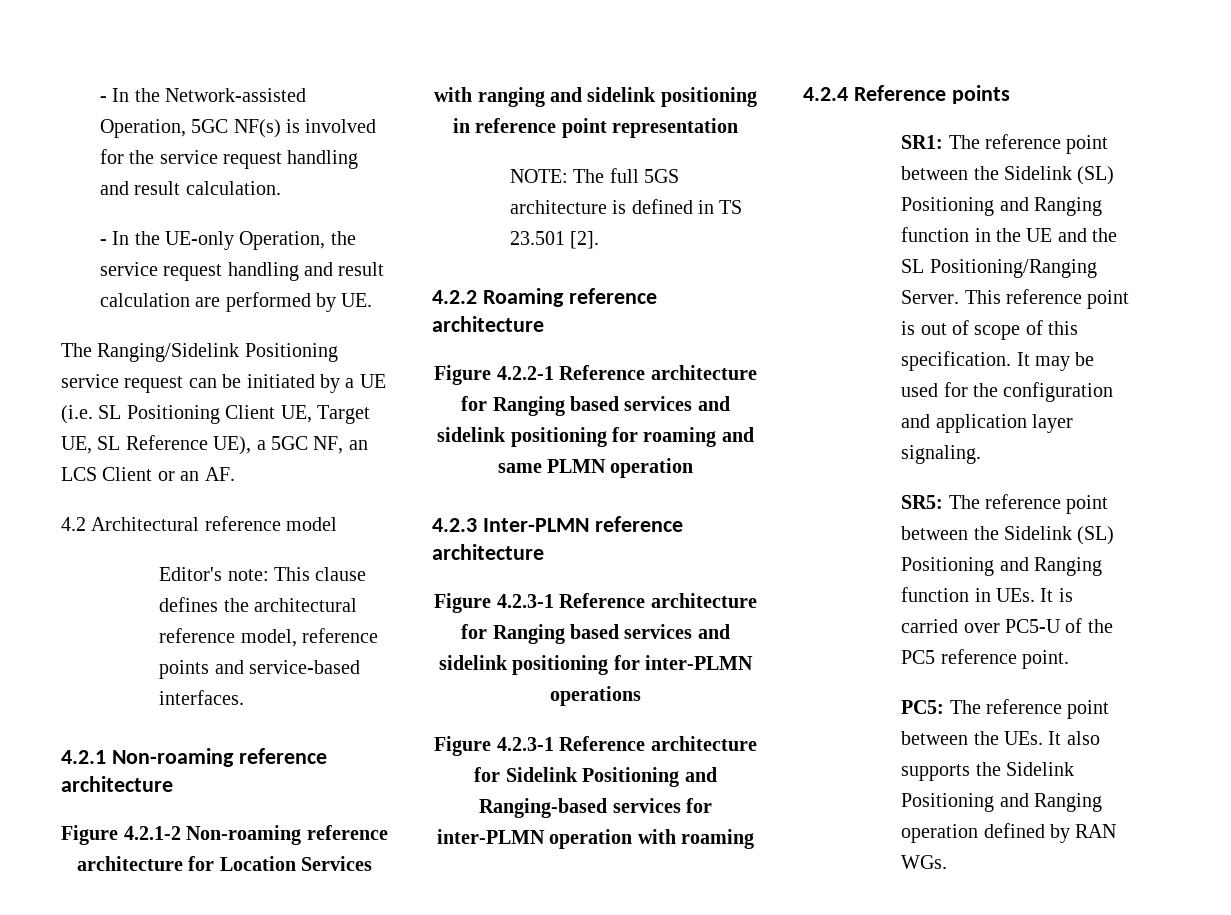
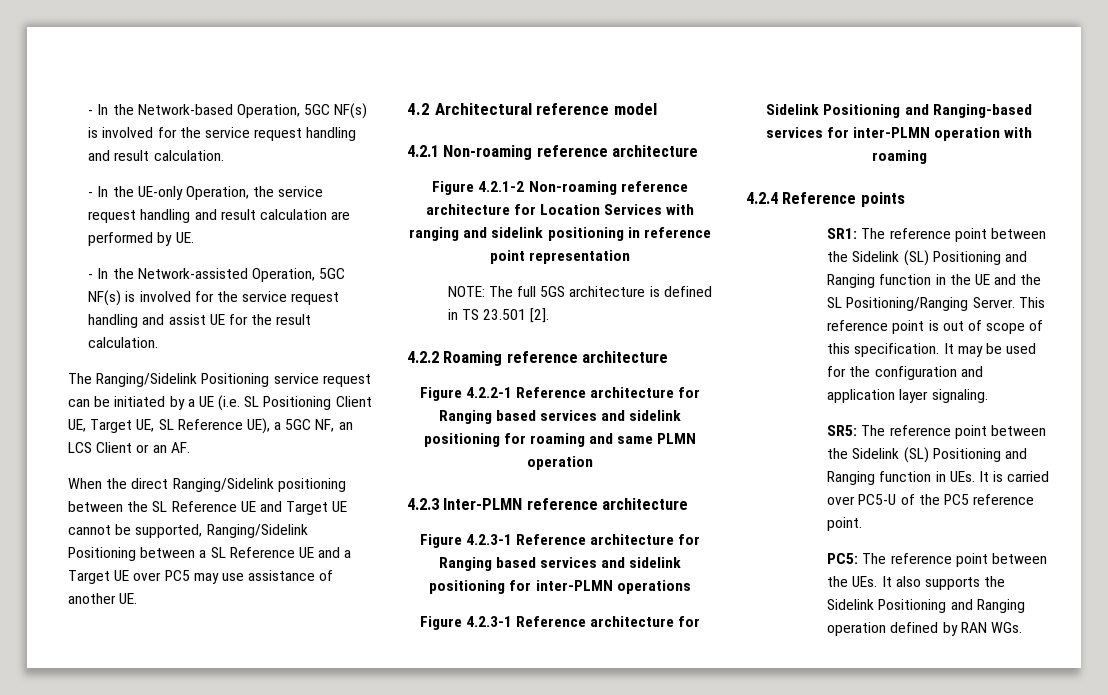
- - In the Network-assisted Operation, 5GC NF(s) is involved for the service request handling and result calculation.
+ - In the Network-based Operation, 5GC NF(s) is involved for the service request handling and result calculation.
+ - In the Network-assisted Operation, 5GC NF(s) is involved for the service request handling and assist UE for the result calculation.
+ When the direct Ranging/Sidelink positioning between the SL Reference UE and Target UE cannot be supported, Ranging/Sidelink Positioning between a SL Reference UE and a Target UE over PC5 may use assistance of another UE.
  4.2 Architectural reference model
- Editor's note: This clause defines the architectural reference model, reference points and service-based interfaces.

